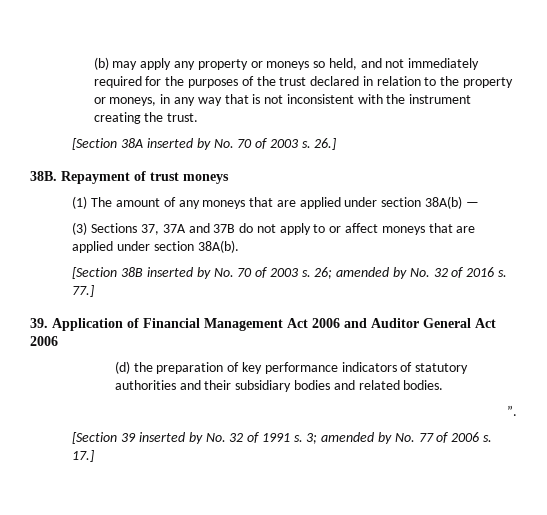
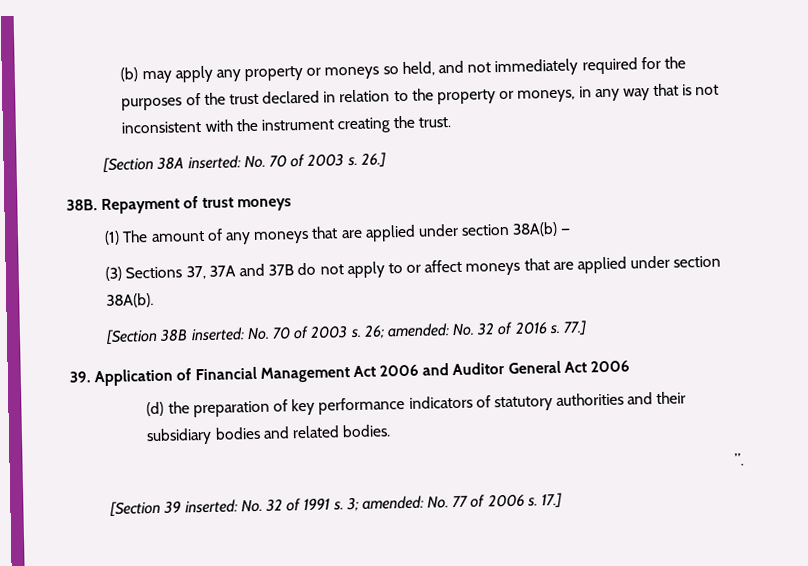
- [Section 38A inserted by No. 70 of 2003 s.
+ [Section 38A inserted: No. 70 of 2003 s.
- [Section 38B inserted by No. 70 of 2003 s.
+ [Section 38B inserted: No. 70 of 2003 s.
- 26; amended by No. 32 of 2016 s.
+ 26; amended: No. 32 of 2016 s.
- [Section 39 inserted by No. 32 of 1991 s.
+ [Section 39 inserted: No. 32 of 1991 s.
- 3; amended by No. 77 of 2006 s.
+ 3; amended: No. 77 of 2006 s.

